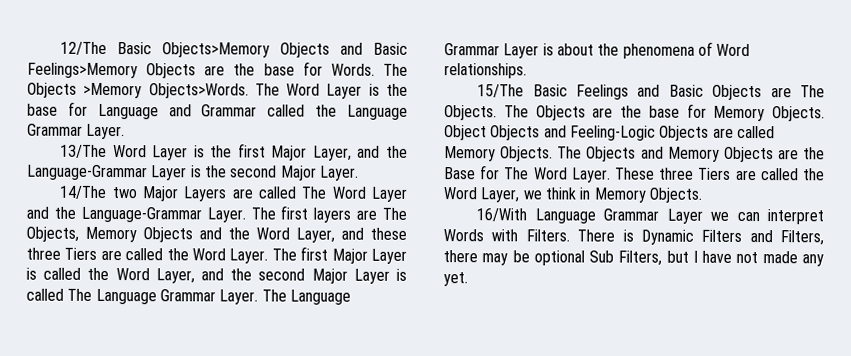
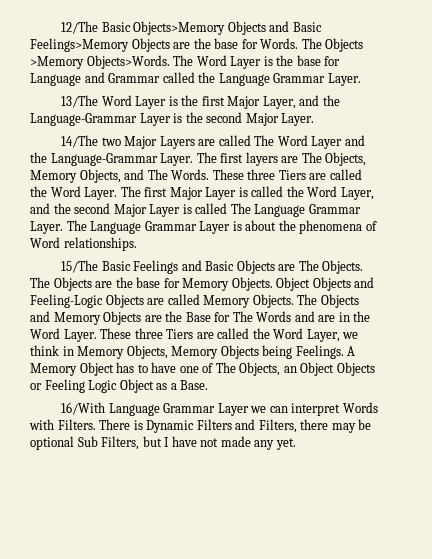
- The first layers are The Objects, Memory Objects and the Word Layer, and these three Tiers are called the Word Layer.
+ The first layers are The Objects, Memory Objects, and The Words. These three Tiers are called the Word Layer.
- The Objects and Memory Objects are the Base for The Word Layer.
+ The Objects and Memory Objects are the Base for The Words and are in the Word Layer.
- These three Tiers are called the Word Layer, we think in Memory Objects.
+ These three Tiers are called the Word Layer, we think in Memory Objects, Memory Objects being Feelings. A Memory Object has to have one of The Objects, an Object Objects or Feeling Logic Object as a Base.

